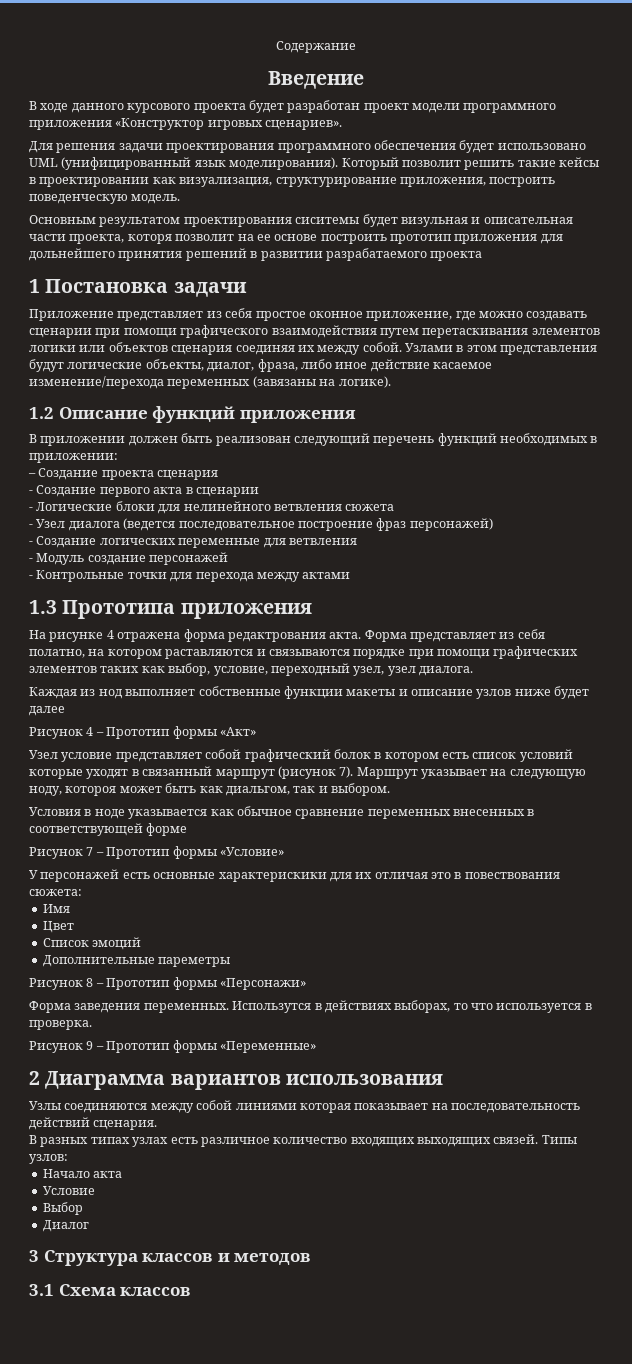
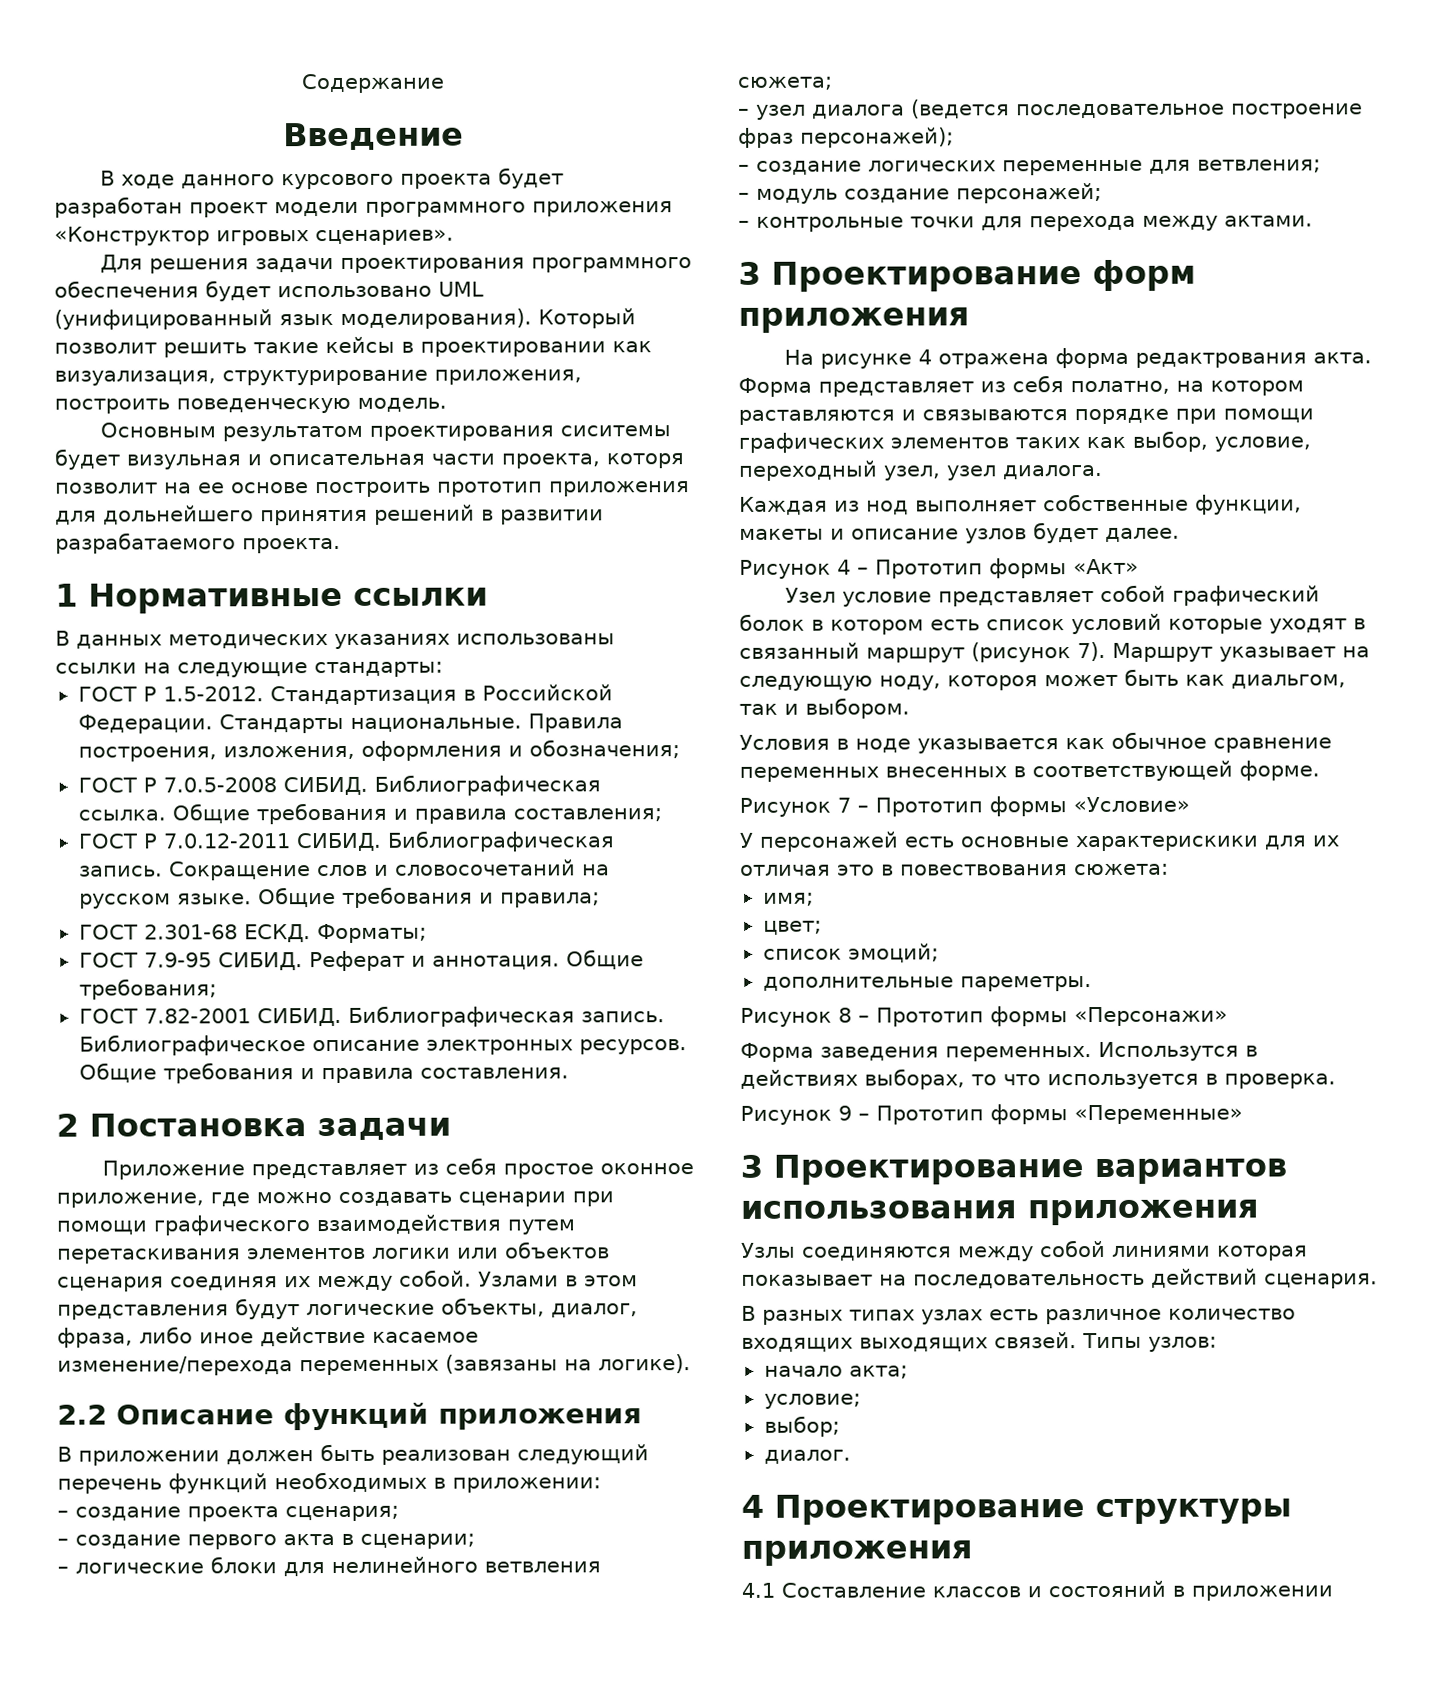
- Основным результатом проектирования сиситемы будет визульная и описательная части проекта, которя позволит на ее основе построить прототип приложения для дольнейшего принятия решений в развитии разрабатаемого проекта
+ Основным результатом проектирования сиситемы будет визульная и описательная части проекта, которя позволит на ее основе построить прототип приложения для дольнейшего принятия решений в развитии разрабатаемого проекта.
- 1 Постановка задачи
+ 1 Нормативные ссылки
+ В данных методических указаниях использованы ссылки на следующие стандарты:
+ ГОСТ Р 1.5-2012. Стандартизация в Российской Федерации. Стандарты национальные. Правила построения, изложения, оформления и обозначения;
+ ГОСТ Р 7.0.5-2008 СИБИД. Библиографическая ссылка. Общие требования и правила составления;
+ ГОСТ Р 7.0.12-2011 СИБИД. Библиографическая запись. Сокращение слов и словосочетаний на русском языке. Общие требования и правила;
+ ГОСТ 2.301-68 ЕСКД. Форматы;
+ ГОСТ 7.9-95 СИБИД. Реферат и аннотация. Общие требования;
+ ГОСТ 7.82-2001 СИБИД. Библиографическая запись. Библиографическое описание электронных ресурсов. Общие требования и правила составления.
+ 2 Постановка задачи
- 1.2 Описание функций приложения
+ 2.2 Описание функций приложения
- – Создание проекта сценария
- - Создание первого акта в сценарии
- - Логические блоки для нелинейного ветвления сюжета
- - Узел диалога (ведется последовательное построение фраз персонажей)
- - Создание логических переменные для ветвления
- - Модуль создание персонажей
- - Контрольные точки для перехода между актами
- 1.3 Прототипа приложения
+ – создание проекта сценария;
+ – создание первого акта в сценарии;
+ – логические блоки для нелинейного ветвления сюжета;
+ – узел диалога (ведется последовательное построение фраз персонажей);
+ – создание логических переменные для ветвления;
+ – модуль создание персонажей;
+ – контрольные точки для перехода между актами.
+ 3 Проектирование форм приложения
- Каждая из нод выполняет собственные функции макеты и описание узлов ниже будет далее
+ Каждая из нод выполняет собственные функции, макеты и описание узлов будет далее.
- Условия в ноде указывается как обычное сравнение переменных внесенных в соответствующей форме
+ Условия в ноде указывается как обычное сравнение переменных внесенных в соответствующей форме.
- Имя
- Цвет
- Список эмоций
- Дополнительные пареметры
+ имя;
+ цвет;
+ список эмоций;
+ дополнительные пареметры.
- 2 Диаграмма вариантов использования
+ 3 Проектирование вариантов использования приложения
- Начало акта
- Условие
- Выбор
- Диалог
- 3 Структура классов и методов
- 3.1 Схема классов
+ начало акта;
+ условие;
+ выбор;
+ диалог.
+ 4 Проектирование структуры приложения
+ 4.1 Составление классов и состояний в приложении

